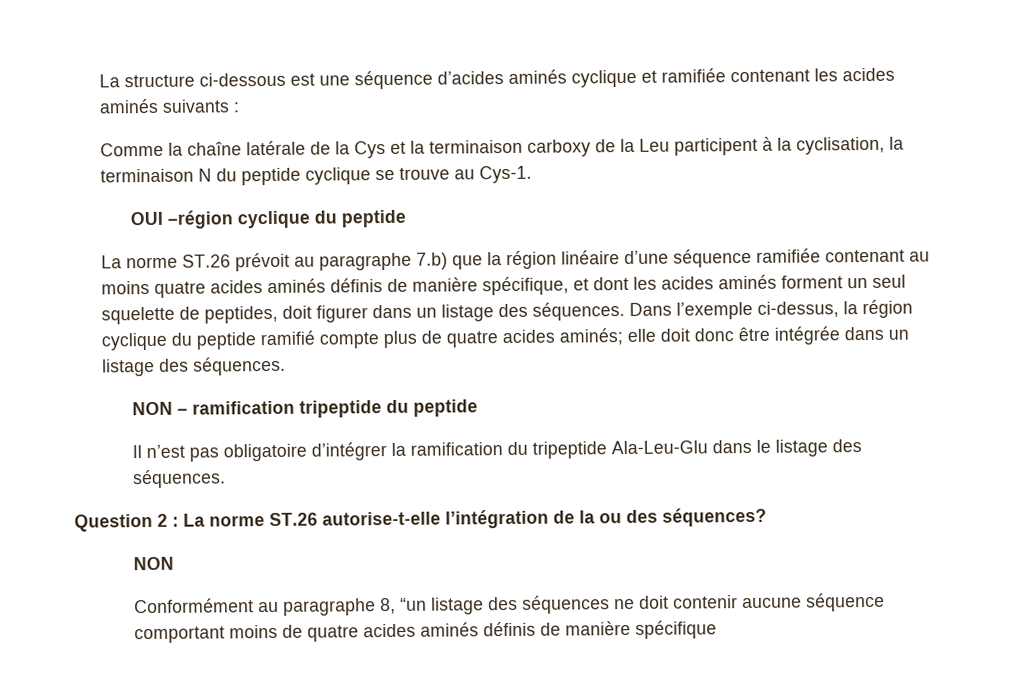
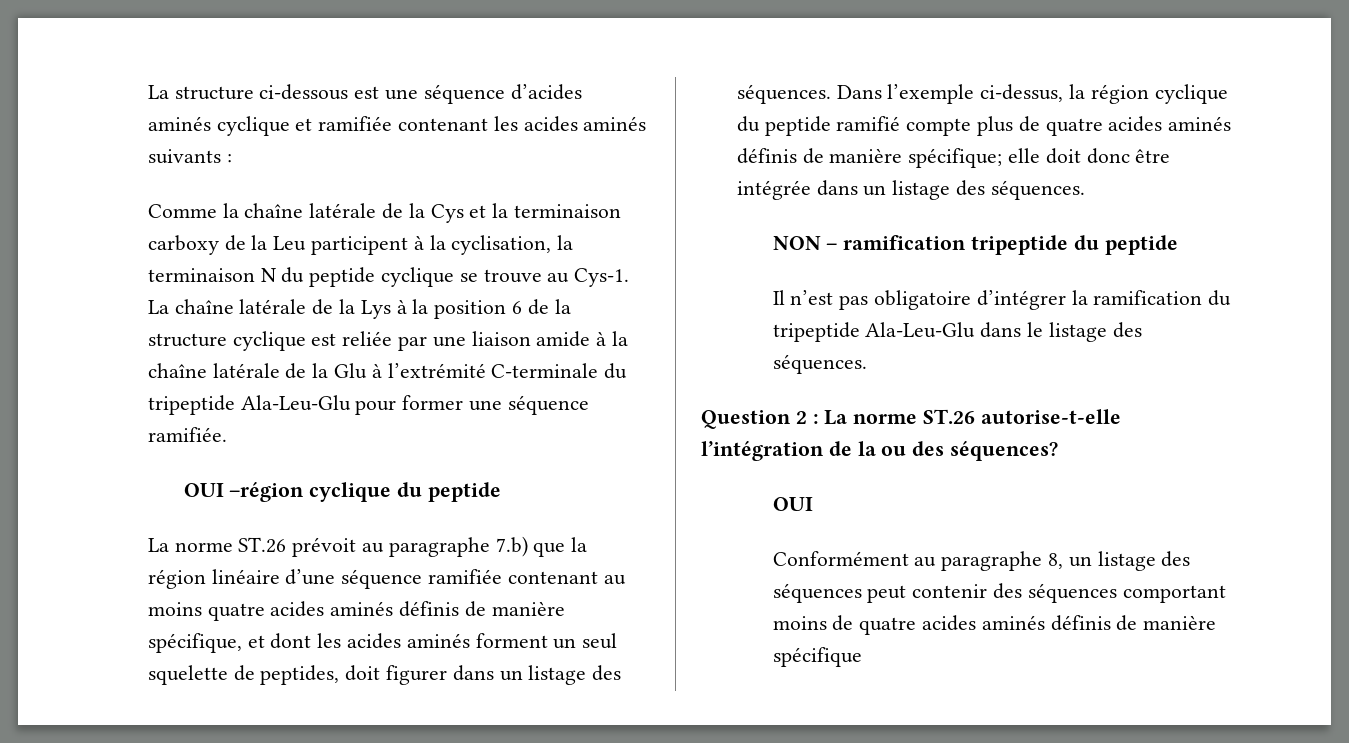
+ La chaîne latérale de la Lys à la position 6 de la structure cyclique est reliée par une liaison amide à la chaîne latérale de la Glu à l’extrémité C-terminale du tripeptide Ala-Leu-Glu pour former une séquence ramifiée.
- Dans l’exemple ci-dessus, la région cyclique du peptide ramifié compte plus de quatre acides aminés; elle doit donc être intégrée dans un listage des séquences.
+ Dans l’exemple ci-dessus, la région cyclique du peptide ramifié compte plus de quatre acides aminés définis de manière spécifique; elle doit donc être intégrée dans un listage des séquences.
  Question 2 : La norme ST.26 autorise-t-elle l’intégration de la ou des séquences?
- NON
+ OUI
- Conformément au paragraphe 8, “un listage des séquences ne doit contenir aucune séquence comportant moins de quatre acides aminés définis de manière spécifique
+ Conformément au paragraphe 8, un listage des séquences peut contenir des séquences comportant moins de quatre acides aminés définis de manière spécifique

